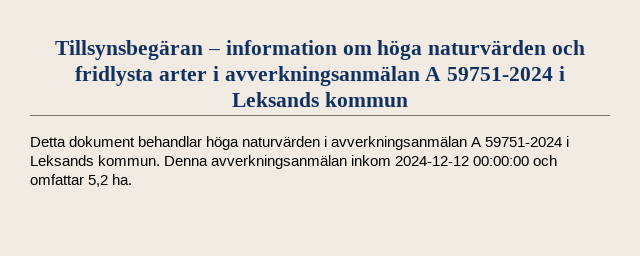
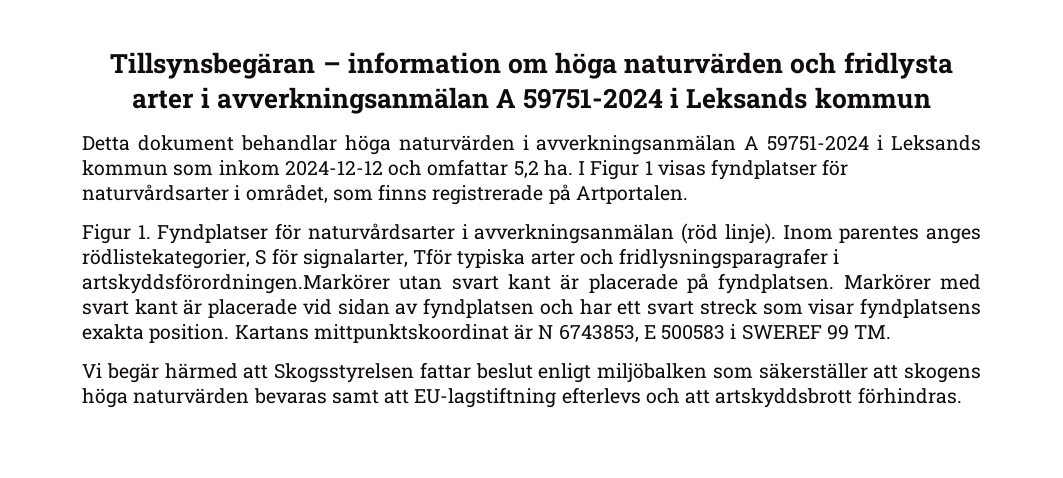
- Detta dokument behandlar höga naturvärden i avverkningsanmälan A 59751-2024 i Leksands kommun. Denna avverkningsanmälan inkom 2024-12-12 00:00:00 och omfattar 5,2 ha.
+ Detta dokument behandlar höga naturvärden i avverkningsanmälan A 59751-2024 i Leksands kommun som inkom 2024-12-12 och omfattar 5,2 ha.
+ I Figur 1 visas fyndplatser för naturvårdsarter i området, som finns registrerade på Artportalen.
+ Figur 1. Fyndplatser för naturvårdsarter i avverkningsanmälan (röd linje). Inom parentes anges rödlistekategorier, S för signalarter, Tför typiska arter och fridlysningsparagrafer i artskyddsförordningen.Markörer utan svart kant är placerade på fyndplatsen. Markörer med svart kant är placerade vid sidan av fyndplatsen och har ett svart streck som visar fyndplatsens exakta position. Kartans mittpunktskoordinat är N 6743853, E 500583 i SWEREF 99 TM.
+ Vi begär härmed att Skogsstyrelsen fattar beslut enligt miljöbalken som säkerställer att skogens höga naturvärden bevaras samt att EU-lagstiftning efterlevs och att artskyddsbrott förhindras.

